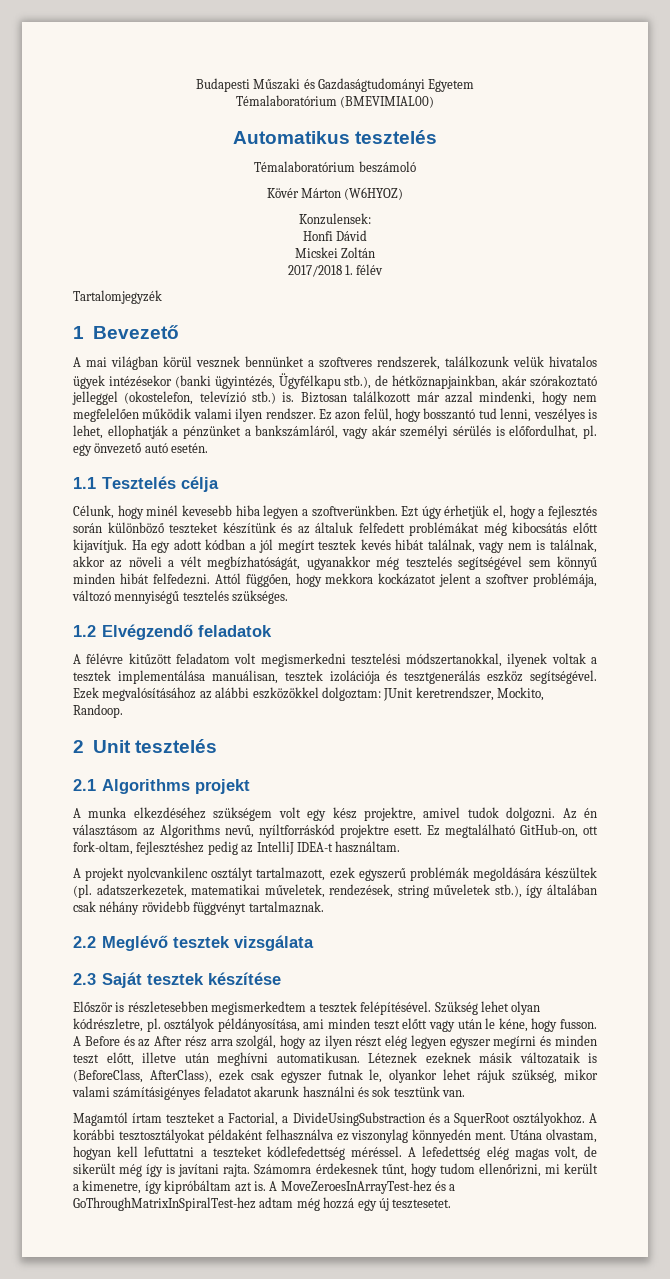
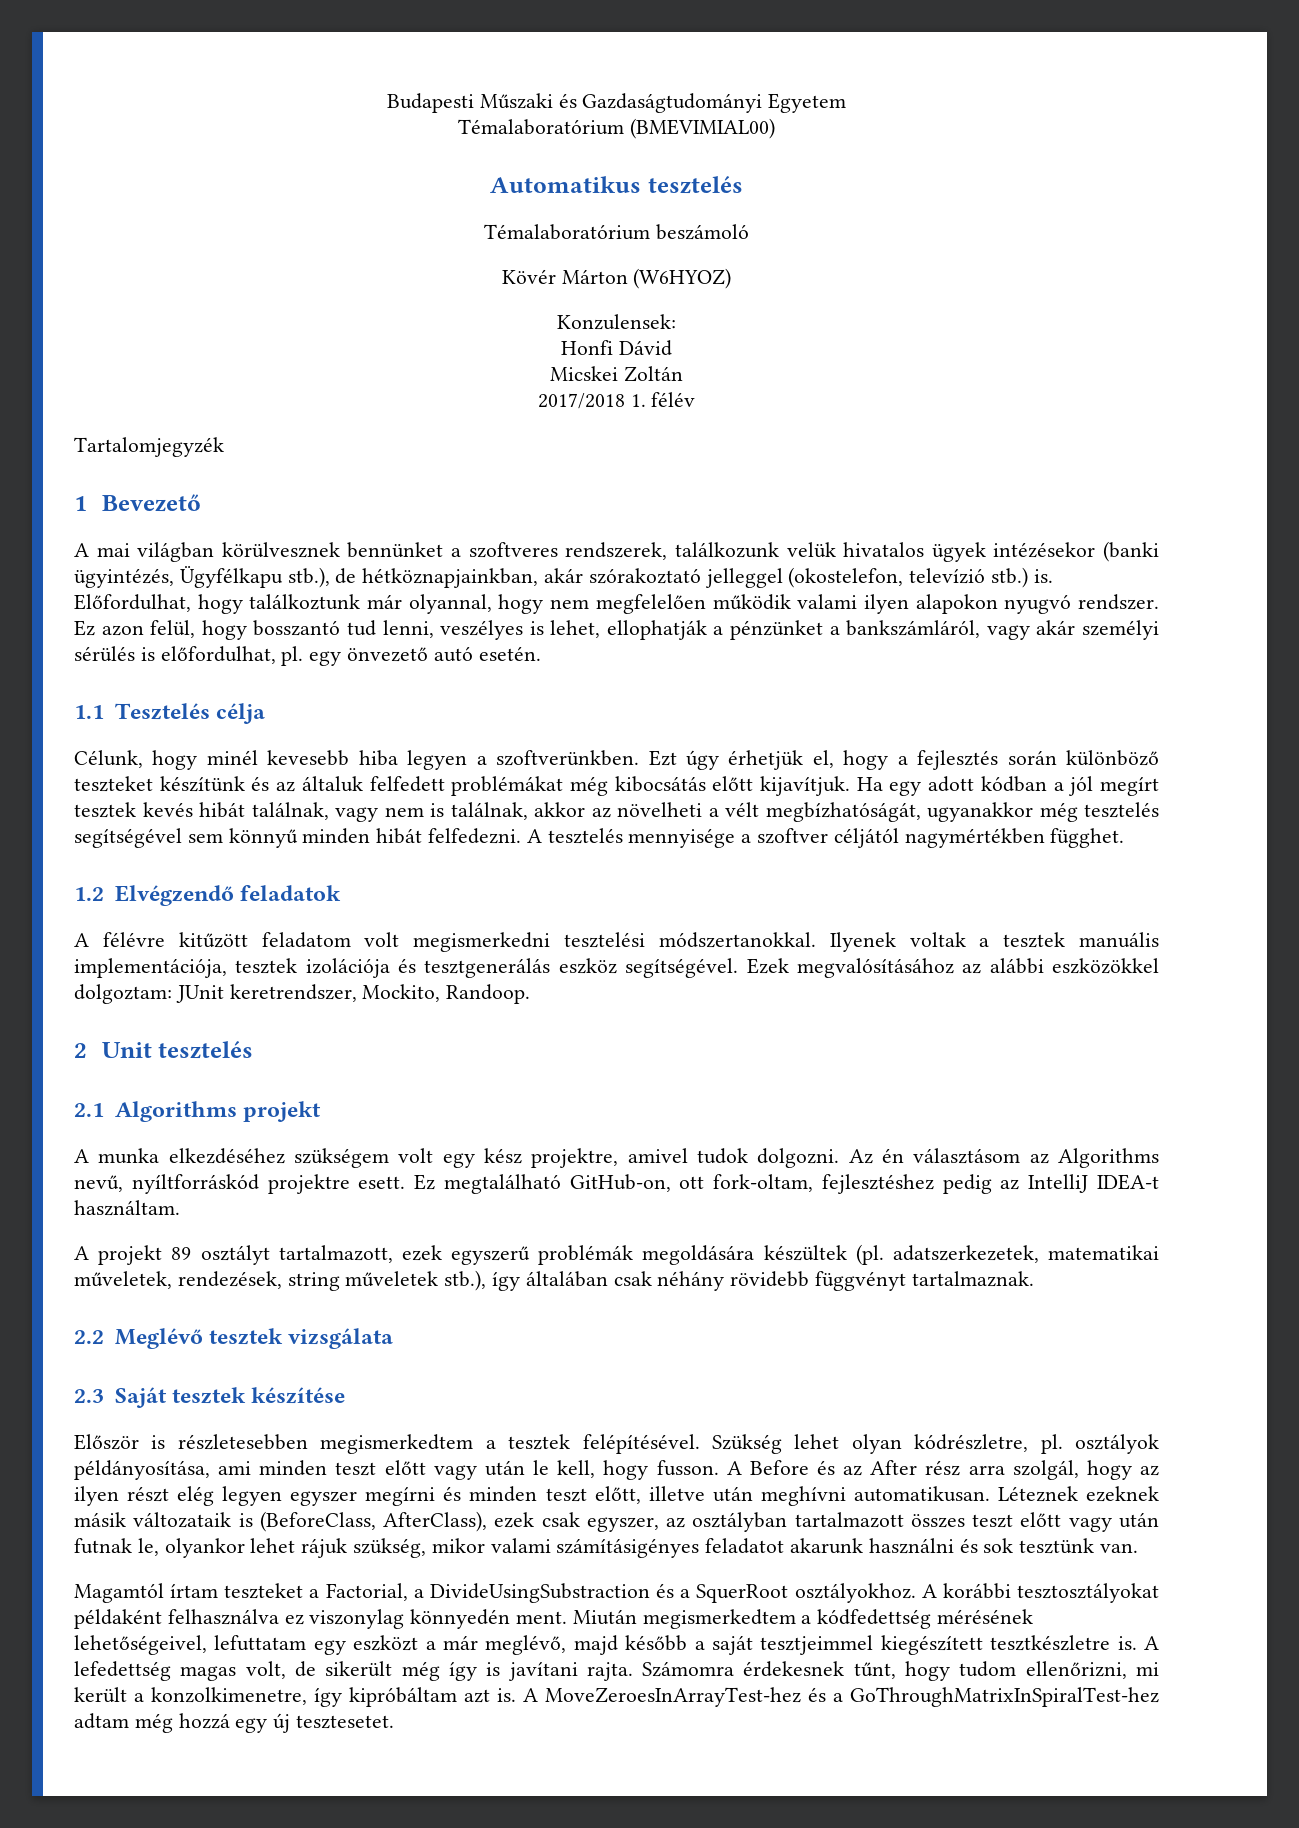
- A mai világban körül vesznek bennünket a szoftveres rendszerek, találkozunk velük hivatalos ügyek intézésekor (banki ügyintézés, Ügyfélkapu stb.), de hétköznapjainkban, akár szórakoztató jelleggel (okostelefon, televízió stb.) is.
+ A mai világban körülvesznek bennünket a szoftveres rendszerek, találkozunk velük hivatalos ügyek intézésekor (banki ügyintézés, Ügyfélkapu stb.), de hétköznapjainkban, akár szórakoztató jelleggel (okostelefon, televízió stb.) is.
- Biztosan találkozott már azzal mindenki, hogy nem megfelelően működik valami ilyen rendszer.
+ Előfordulhat, hogy találkoztunk már olyannal, hogy nem megfelelően működik valami ilyen alapokon nyugvó rendszer.
- Ha egy adott kódban a jól megírt tesztek kevés hibát találnak, vagy nem is találnak, akkor az növeli a vélt megbízhatóságát, ugyanakkor még tesztelés segítségével sem könnyű minden hibát felfedezni.
+ Ha egy adott kódban a jól megírt tesztek kevés hibát találnak, vagy nem is találnak, akkor az növelheti a vélt megbízhatóságát, ugyanakkor még tesztelés segítségével sem könnyű minden hibát felfedezni.
- Attól függően, hogy mekkora kockázatot jelent a szoftver problémája, változó mennyiségű tesztelés szükséges.
+ A tesztelés mennyisége a szoftver céljától nagymértékben függhet.
- A félévre kitűzött feladatom volt megismerkedni tesztelési módszertanokkal, ilyenek voltak a tesztek implementálása manuálisan, tesztek izolációja és tesztgenerálás eszköz segítségével.
+ A félévre kitűzött feladatom volt megismerkedni tesztelési módszertanokkal. Ilyenek voltak a tesztek manuális implementációja, tesztek izolációja és tesztgenerálás eszköz segítségével.
- A projekt nyolcvankilenc osztályt tartalmazott, ezek egyszerű problémák megoldására készültek (pl. adatszerkezetek, matematikai műveletek, rendezések, string műveletek stb.), így általában csak néhány rövidebb függvényt tartalmaznak.
+ A projekt 89 osztályt tartalmazott, ezek egyszerű problémák megoldására készültek (pl. adatszerkezetek, matematikai műveletek, rendezések, string műveletek stb.), így általában csak néhány rövidebb függvényt tartalmaznak.
- Szükség lehet olyan kódrészletre, pl. osztályok példányosítása, ami minden teszt előtt vagy után le kéne, hogy fusson.
+ Szükség lehet olyan kódrészletre, pl. osztályok példányosítása, ami minden teszt előtt vagy után le kell, hogy fusson.
- Léteznek ezeknek másik változataik is (BeforeClass, AfterClass), ezek csak egyszer futnak le, olyankor lehet rájuk szükség, mikor valami számításigényes feladatot akarunk használni és sok tesztünk van.
+ Léteznek ezeknek másik változataik is (BeforeClass, AfterClass), ezek csak egyszer, az osztályban tartalmazott összes teszt előtt vagy után futnak le, olyankor lehet rájuk szükség, mikor valami számításigényes feladatot akarunk használni és sok tesztünk van.
- Utána olvastam, hogyan kell lefuttatni a teszteket kódlefedettség méréssel.
+ Miután megismerkedtem a kódfedettség mérésének lehetőségeivel, lefuttatam egy eszközt a már meglévő, majd később a saját tesztjeimmel kiegészített tesztkészletre is.
- A lefedettség elég magas volt, de sikerült még így is javítani rajta.
+ A lefedettség magas volt, de sikerült még így is javítani rajta.
- Számomra érdekesnek tűnt, hogy tudom ellenőrizni, mi került a kimenetre, így kipróbáltam azt is.
+ Számomra érdekesnek tűnt, hogy tudom ellenőrizni, mi került a konzolkimenetre, így kipróbáltam azt is.

